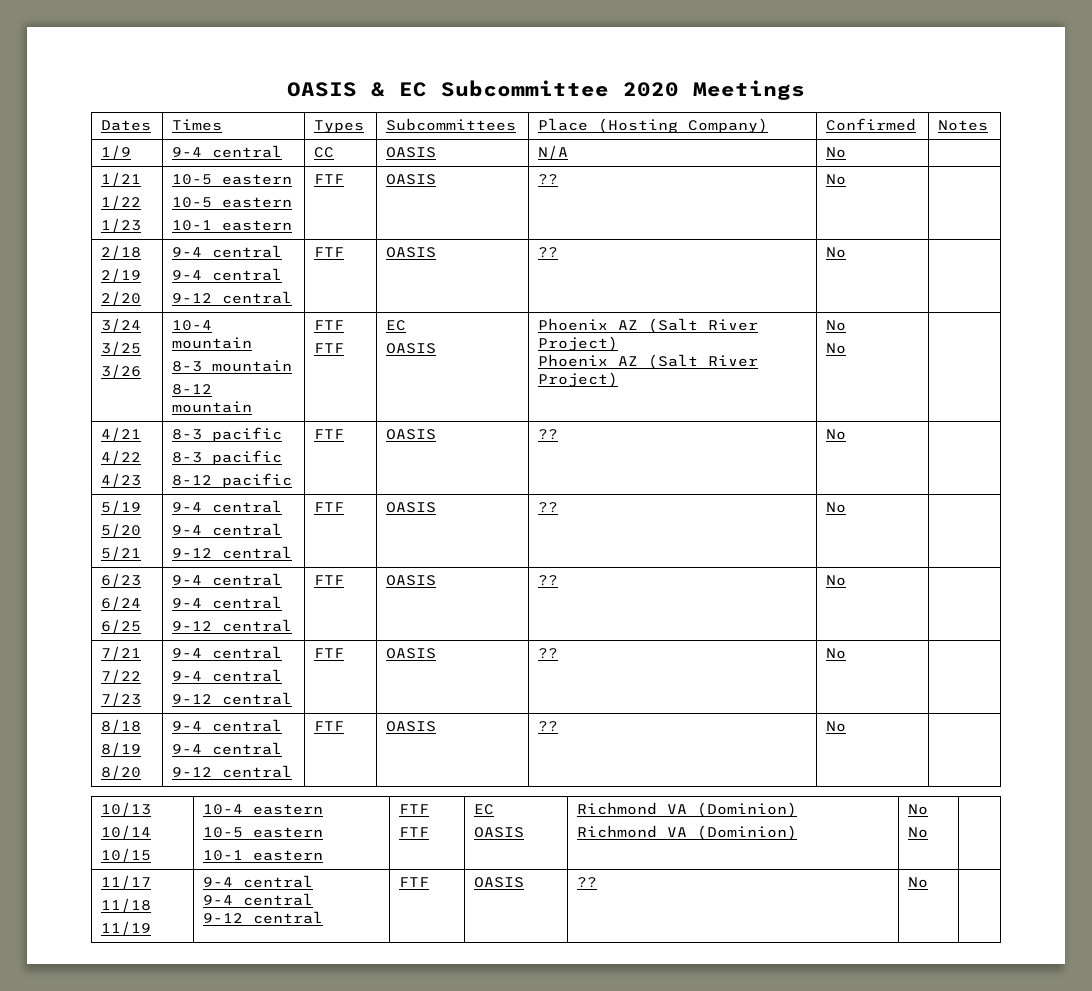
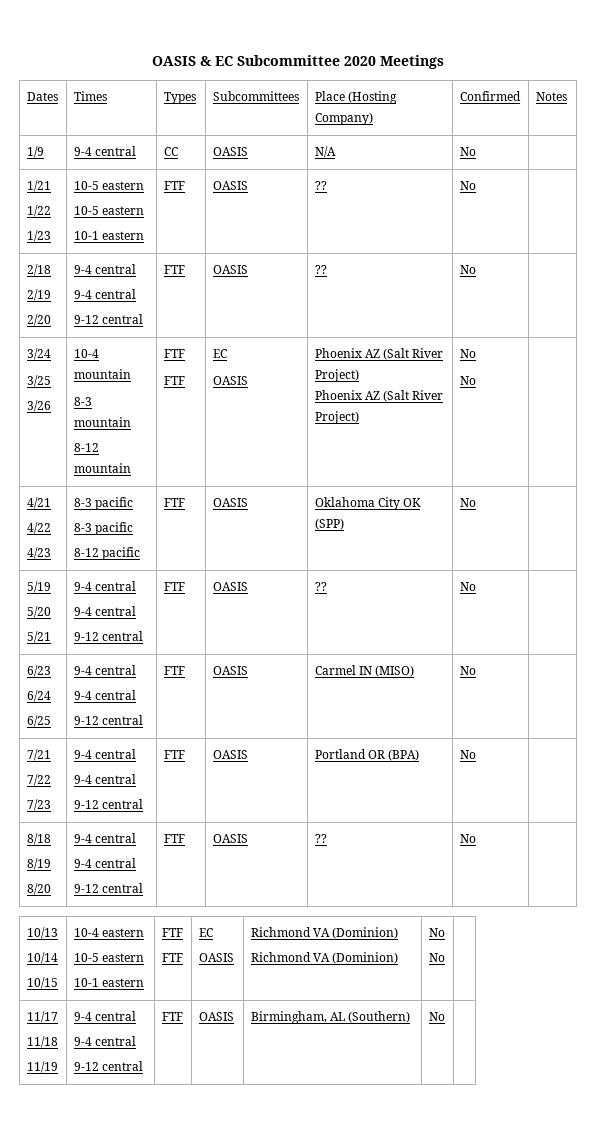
  4/21
  4/22
  4/23 | 8-3 pacific
  8-3 pacific
- 8-12 pacific | FTF | OASIS | ?? | No |
+ 8-12 pacific | FTF | OASIS | Oklahoma City OK (SPP) | No |
  6/23
  6/24
  6/25 | 9-4 central
  9-4 central
- 9-12 central | FTF | OASIS | ?? | No |
+ 9-12 central | FTF | OASIS | Carmel IN (MISO) | No |
  7/21
  7/22
  7/23 | 9-4 central
  9-4 central
- 9-12 central | FTF | OASIS | ?? | No |
+ 9-12 central | FTF | OASIS | Portland OR (BPA) | No |
  11/17
  11/18
  11/19 | 9-4 central
  9-4 central
- 9-12 central | FTF | OASIS | ?? | No |
+ 9-12 central | FTF | OASIS | Birmingham, AL (Southern) | No |

